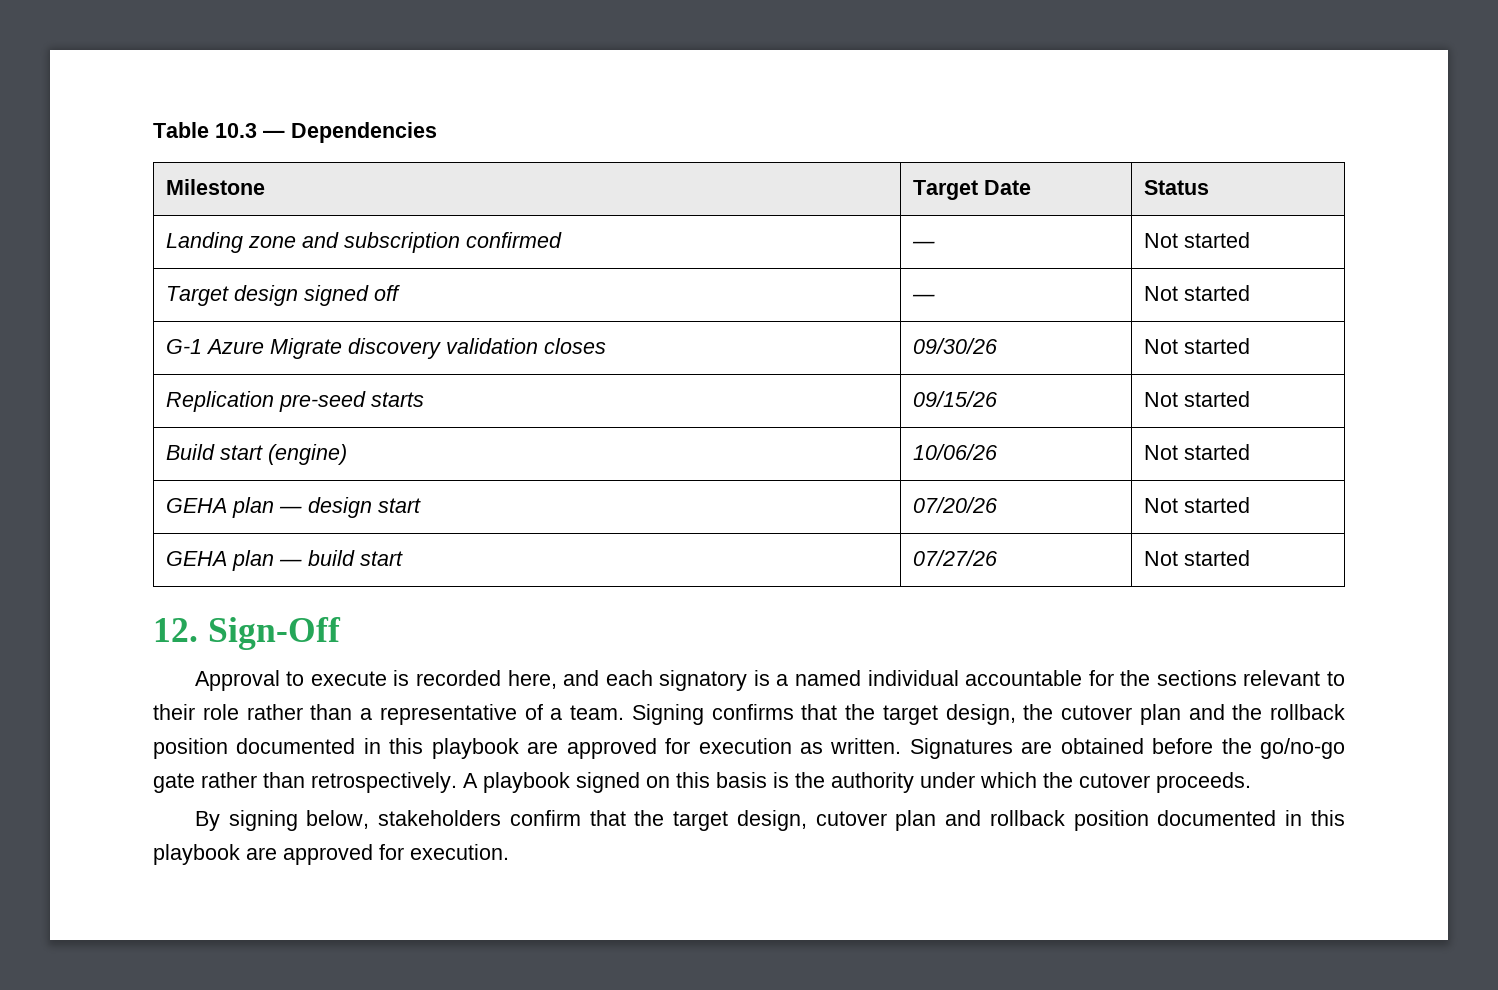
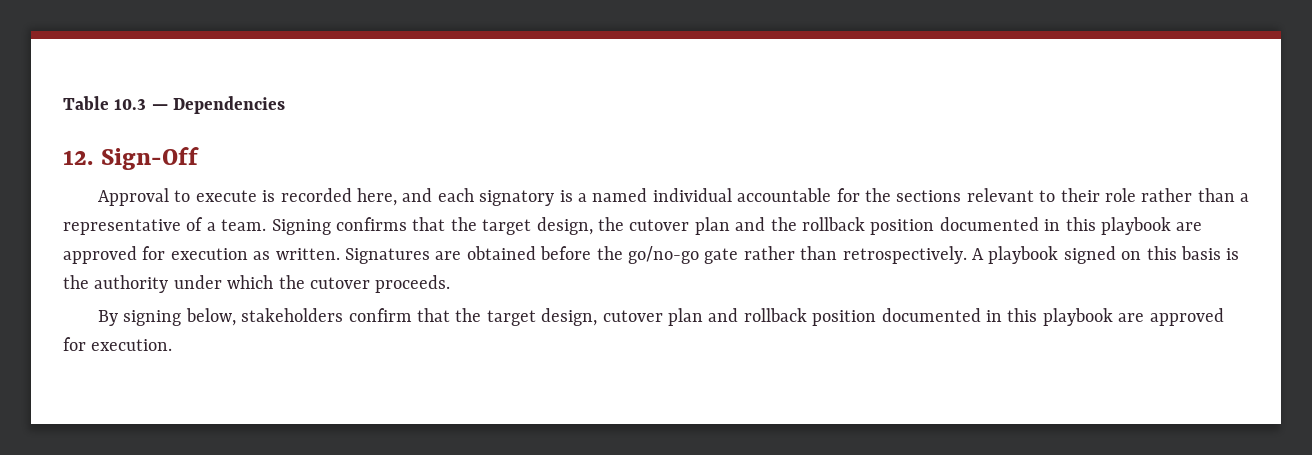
- Milestone | Target Date | Status
- Landing zone and subscription confirmed | — | Not started
- Target design signed off | — | Not started
- G-1 Azure Migrate discovery validation closes | 09/30/26 | Not started
- Replication pre-seed starts | 09/15/26 | Not started
- Build start (engine) | 10/06/26 | Not started
- GEHA plan — design start | 07/20/26 | Not started
- GEHA plan — build start | 07/27/26 | Not started

